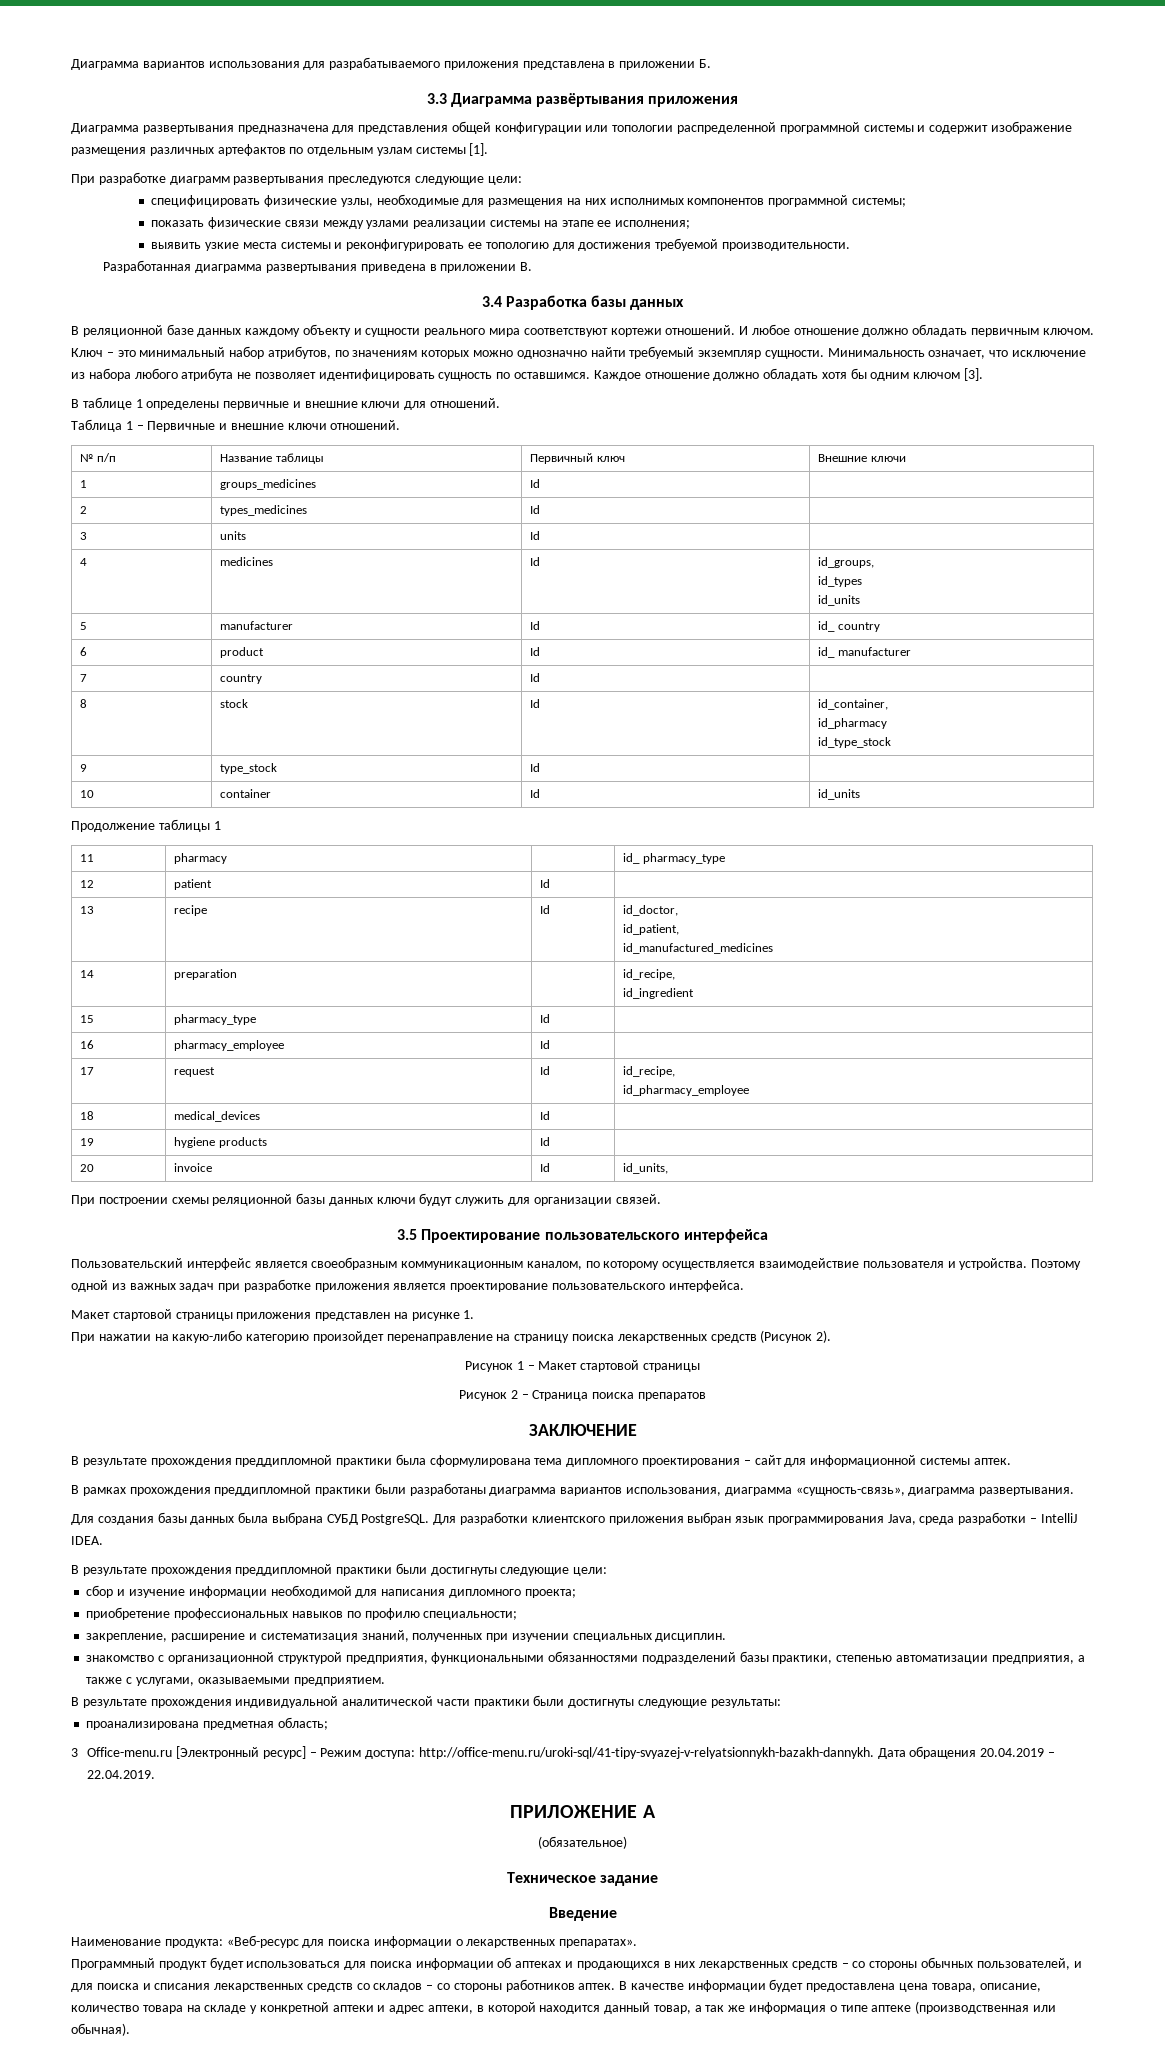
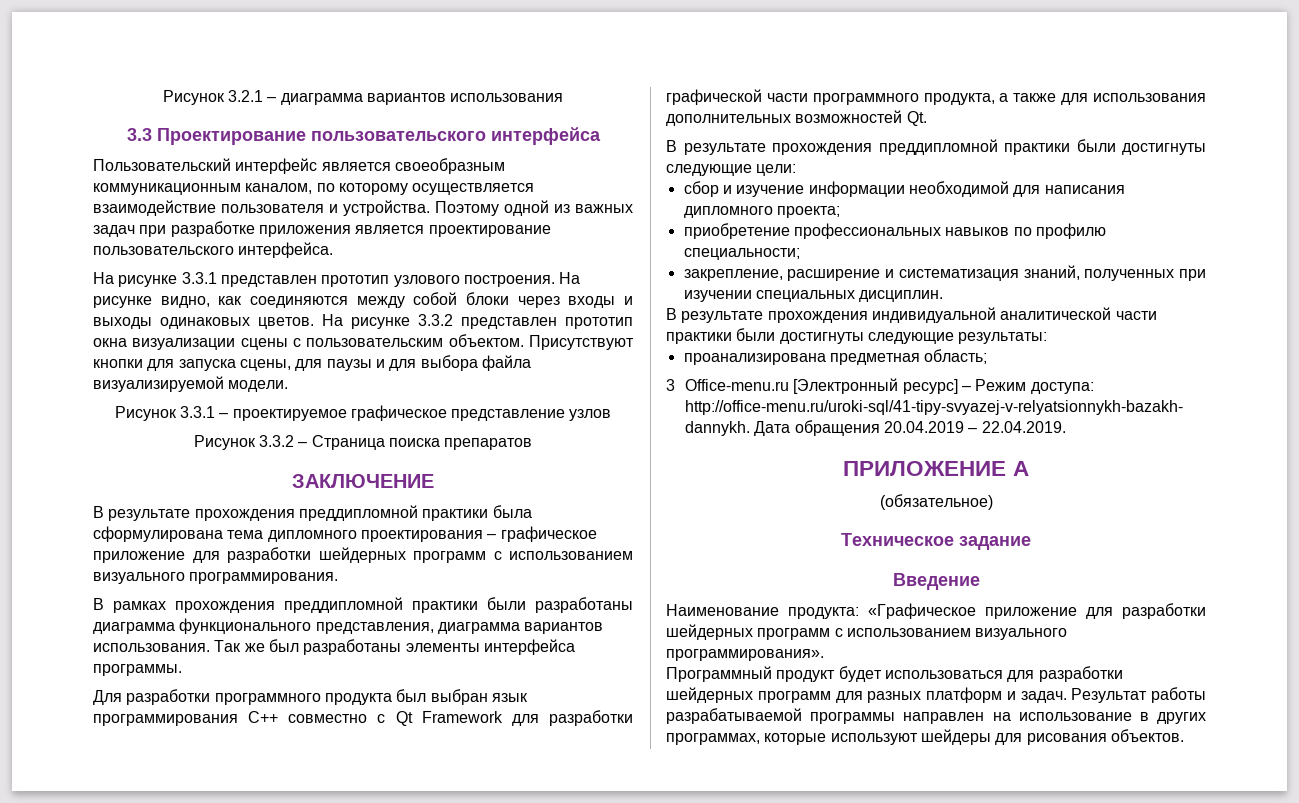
- Диаграмма вариантов использования для разрабатываемого приложения представлена в приложении Б.
- 3.3 Диаграмма развёртывания приложения
- Диаграмма развертывания предназначена для представления общей конфигурации или топологии распределенной программной системы и содержит изображение размещения различных артефактов по отдельным узлам системы [1].
- При разработке диаграмм развертывания преследуются следующие цели:
- специфицировать физические узлы, необходимые для размещения на них исполнимых компонентов программной системы;
- показать физические связи между узлами реализации системы на этапе ее исполнения;
- выявить узкие места системы и реконфигурировать ее топологию для достижения требуемой производительности.
- Разработанная диаграмма развертывания приведена в приложении В.
- 3.4 Разработка базы данных
- В реляционной базе данных каждому объекту и сущности реального мира соответствуют кортежи отношений. И любое отношение должно обладать первичным ключом. Ключ – это минимальный набор атрибутов, по значениям которых можно однозначно найти требуемый экземпляр сущности. Минимальность означает, что исключение из набора любого атрибута не позволяет идентифицировать сущность по оставшимся. Каждое отношение должно обладать хотя бы одним ключом [3].
- В таблице 1 определены первичные и внешние ключи для отношений.
- Таблица 1 – Первичные и внешние ключи отношений.
- № п/п | Название таблицы | Первичный ключ | Внешние ключи
- 1 | groups_medicines | Id |
- 2 | types_medicines | Id |
- 3 | units | Id |
- 4 | medicines | Id | id_groups,
- id_types
- id_units
- 5 | manufacturer | Id | id_ country
- 6 | product | Id | id_ manufacturer
- 7 | country | Id |
- 8 | stock | Id | id_container,
- id_pharmacy
- id_type_stock
- 9 | type_stock | Id |
- 10 | container | Id | id_units
- Продолжение таблицы 1
- 11 | pharmacy | | id_ pharmacy_type
- 12 | patient | Id |
- 13 | recipe | Id | id_doctor,
- id_patient,
- id_manufactured_medicines
- 14 | preparation | | id_recipe,
- id_ingredient
- 15 | pharmacy_type | Id |
- 16 | pharmacy_employee | Id |
- 17 | request | Id | id_recipe,
- id_pharmacy_employee
- 18 | medical_devices | Id |
- 19 | hygiene products | Id |
- 20 | invoice | Id | id_units,
- При построении схемы реляционной базы данных ключи будут служить для организации связей.
- 3.5 Проектирование пользовательского интерфейса
+ Рисунок 3.2.1 – диаграмма вариантов использования
+ 3.3 Проектирование пользовательского интерфейса
- Макет стартовой страницы приложения представлен на рисунке 1.
- При нажатии на какую-либо категорию произойдет перенаправление на страницу поиска лекарственных средств (Рисунок 2).
- Рисунок 1 – Макет стартовой страницы
- Рисунок 2 – Страница поиска препаратов
+ На рисунке 3.3.1 представлен прототип узлового построения. На рисунке видно, как соединяются между собой блоки через входы и выходы одинаковых цветов. На рисунке 3.3.2 представлен прототип окна визуализации сцены с пользовательским объектом. Присутствуют кнопки для запуска сцены, для паузы и для выбора файла визуализируемой модели.
+ Рисунок 3.3.1 – проектируемое графическое представление узлов
+ Рисунок 3.3.2 – Страница поиска препаратов
- В результате прохождения преддипломной практики была сформулирована тема дипломного проектирования – сайт для информационной системы аптек.
+ В результате прохождения преддипломной практики была сформулирована тема дипломного проектирования – графическое приложение для разработки шейдерных программ с использованием визуального программирования.
- В рамках прохождения преддипломной практики были разработаны диаграмма вариантов использования, диаграмма «сущность-связь», диаграмма развертывания.
- Для создания базы данных была выбрана СУБД PostgreSQL. Для разработки клиентского приложения выбран язык программирования Java, среда разработки – IntelliJ IDEA.
+ В рамках прохождения преддипломной практики были разработаны диаграмма функционального представления, диаграмма вариантов использования. Так же был разработаны элементы интерфейса программы.
+ Для разработки программного продукта был выбран язык программирования C++ совместно с Qt Framework для разработки графической части программного продукта, а также для использования дополнительных возможностей Qt.
- знакомство с организационной структурой предприятия, функциональными обязанностями подразделений базы практики, степенью автоматизации предприятия, а также с услугами, оказываемыми предприятием.
- Наименование продукта: «Веб-ресурс для поиска информации о лекарственных препаратах».
+ Наименование продукта: «Графическое приложение для разработки шейдерных программ с использованием визуального программирования».
- Программный продукт будет использоваться для поиска информации об аптеках и продающихся в них лекарственных средств – со стороны обычных пользователей, и для поиска и списания лекарственных средств со складов – со стороны работников аптек. В качестве информации будет предоставлена цена товара, описание, количество товара на складе у конкретной аптеки и адрес аптеки, в которой находится данный товар, а так же информация о типе аптеке (производственная или обычная).
+ Программный продукт будет использоваться для разработки шейдерных программ для разных платформ и задач. Результат работы разрабатываемой программы направлен на использование в других программах, которые используют шейдеры для рисования объектов.

